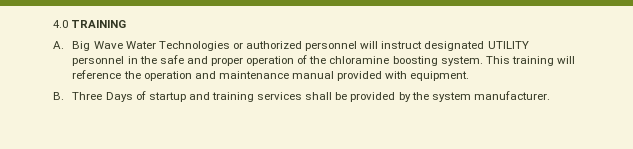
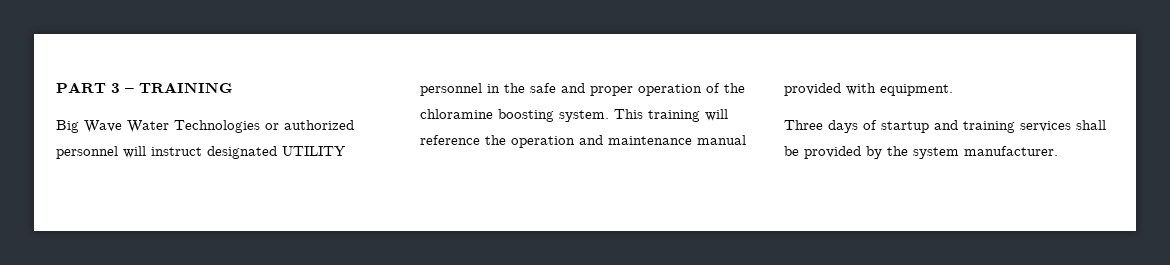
- 4.0 TRAINING
+ PART 3 – TRAINING
- A. Big Wave Water Technologies or authorized personnel will instruct designated UTILITY personnel in the safe and proper operation of the chloramine boosting system.
+ Big Wave Water Technologies or authorized personnel will instruct designated UTILITY personnel in the safe and proper operation of the chloramine boosting system.
- B. Three Days of startup and training services shall be provided by the system manufacturer.
+ Three days of startup and training services shall be provided by the system manufacturer.

